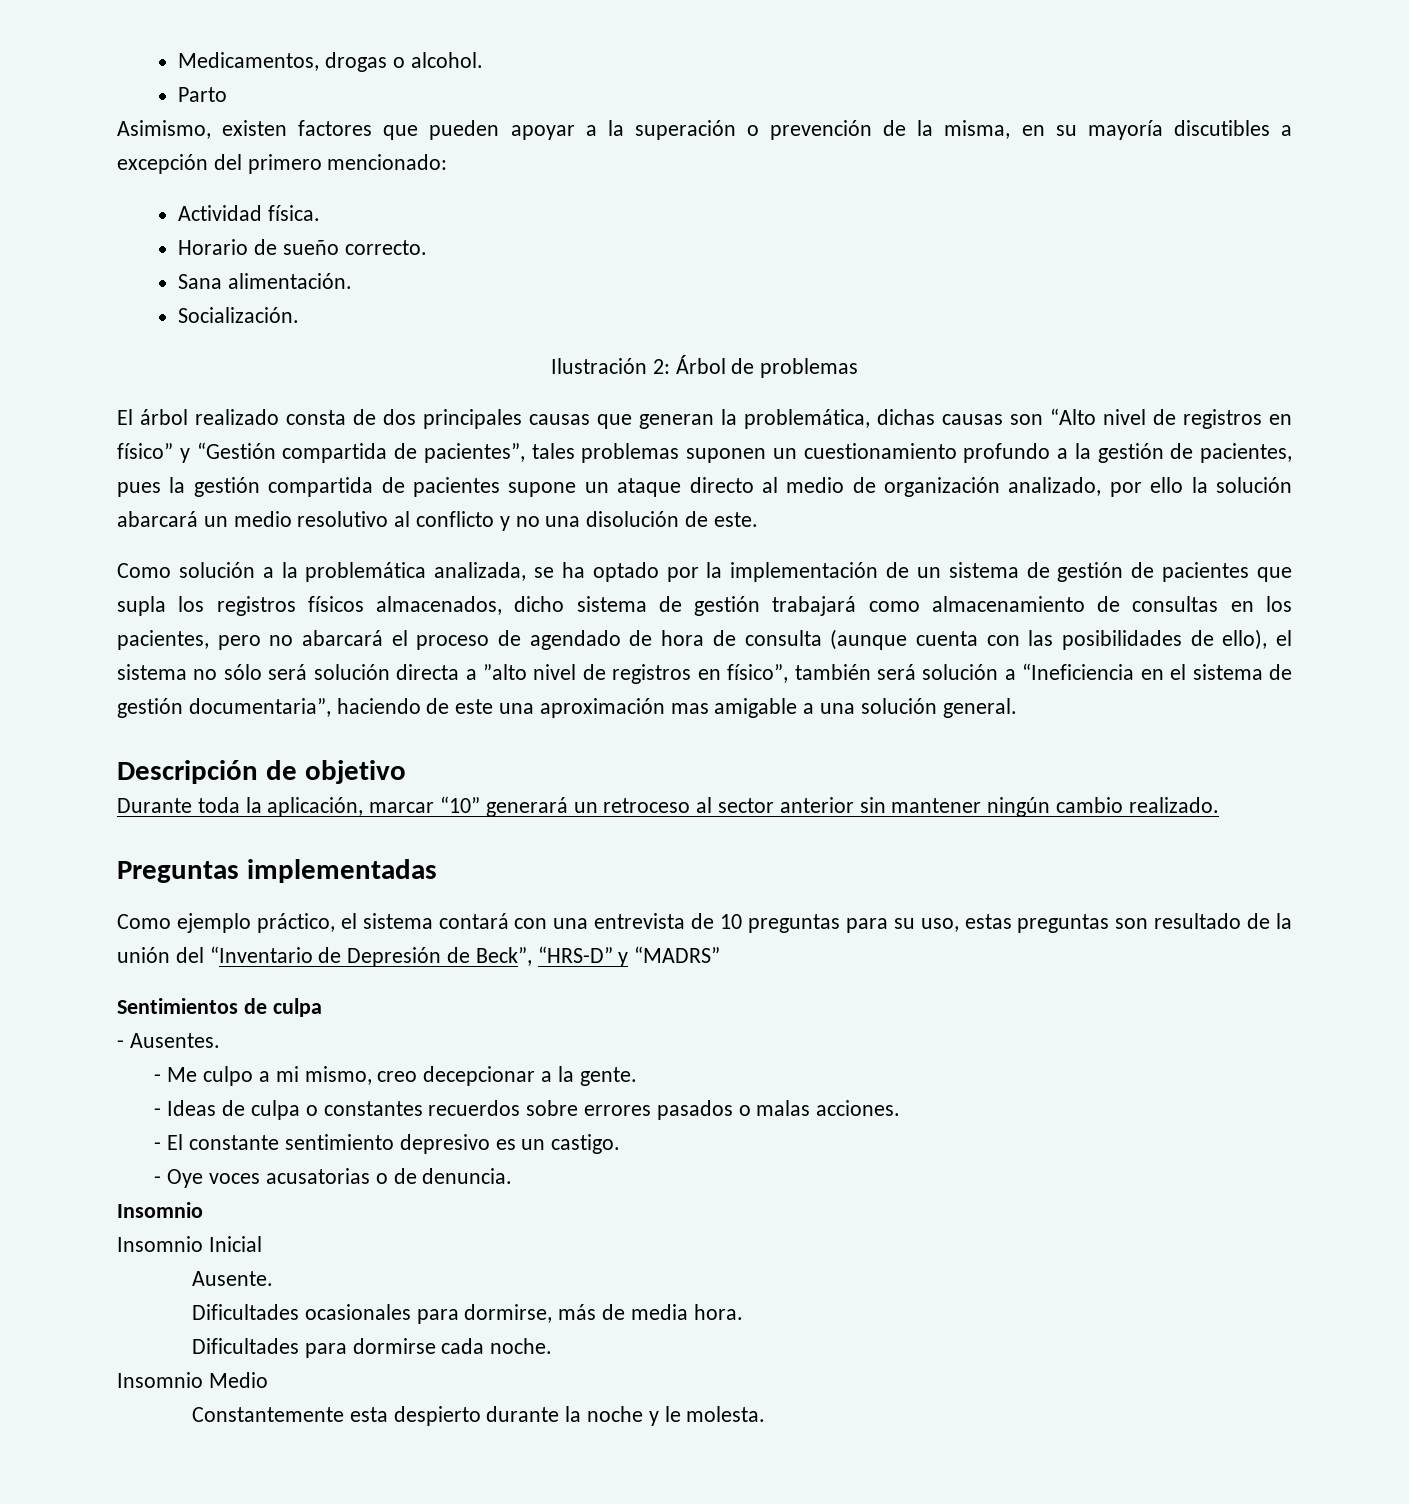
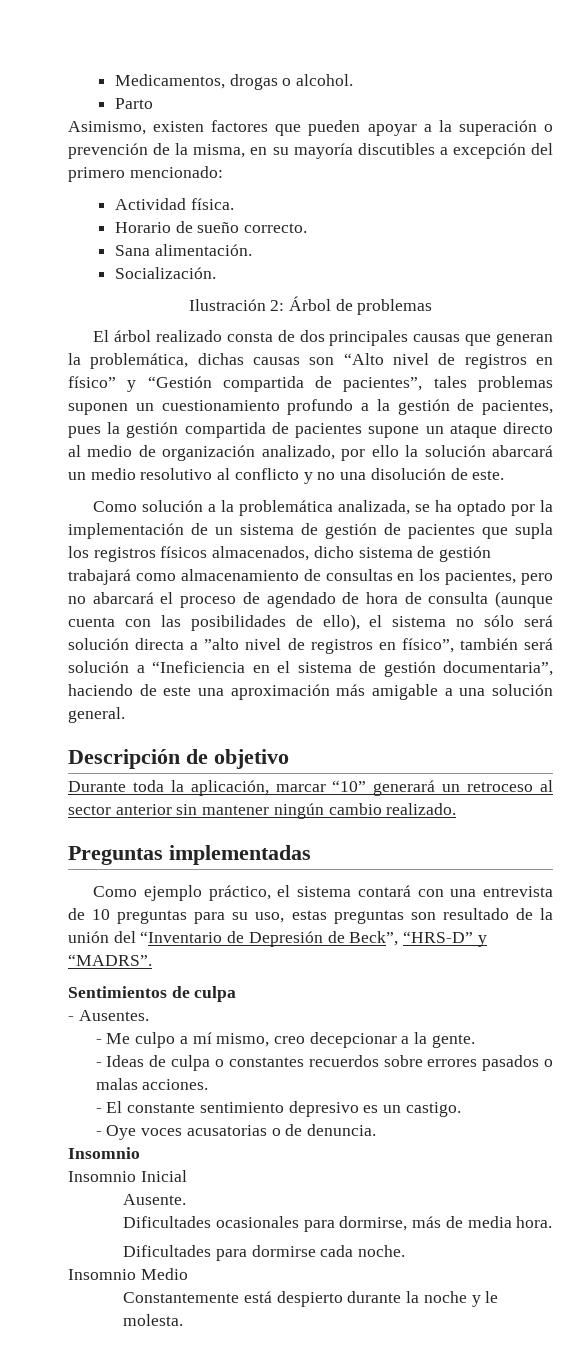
- Como solución a la problemática analizada, se ha optado por la implementación de un sistema de gestión de pacientes que supla los registros físicos almacenados, dicho sistema de gestión trabajará como almacenamiento de consultas en los pacientes, pero no abarcará el proceso de agendado de hora de consulta (aunque cuenta con las posibilidades de ello), el sistema no sólo será solución directa a ”alto nivel de registros en físico”, también será solución a “Ineficiencia en el sistema de gestión documentaria”, haciendo de este una aproximación mas amigable a una solución general.
+ Como solución a la problemática analizada, se ha optado por la implementación de un sistema de gestión de pacientes que supla los registros físicos almacenados, dicho sistema de gestión trabajará como almacenamiento de consultas en los pacientes, pero no abarcará el proceso de agendado de hora de consulta (aunque cuenta con las posibilidades de ello), el sistema no sólo será solución directa a ”alto nivel de registros en físico”, también será solución a “Ineficiencia en el sistema de gestión documentaria”, haciendo de este una aproximación más amigable a una solución general.
- Como ejemplo práctico, el sistema contará con una entrevista de 10 preguntas para su uso, estas preguntas son resultado de la unión del “Inventario de Depresión de Beck”, “HRS-D” y “MADRS”
+ Como ejemplo práctico, el sistema contará con una entrevista de 10 preguntas para su uso, estas preguntas son resultado de la unión del “Inventario de Depresión de Beck”, “HRS-D” y “MADRS”.
- - Me culpo a mi mismo, creo decepcionar a la gente.
+ - Me culpo a mí mismo, creo decepcionar a la gente.
- Constantemente esta despierto durante la noche y le molesta.
+ Constantemente está despierto durante la noche y le molesta.

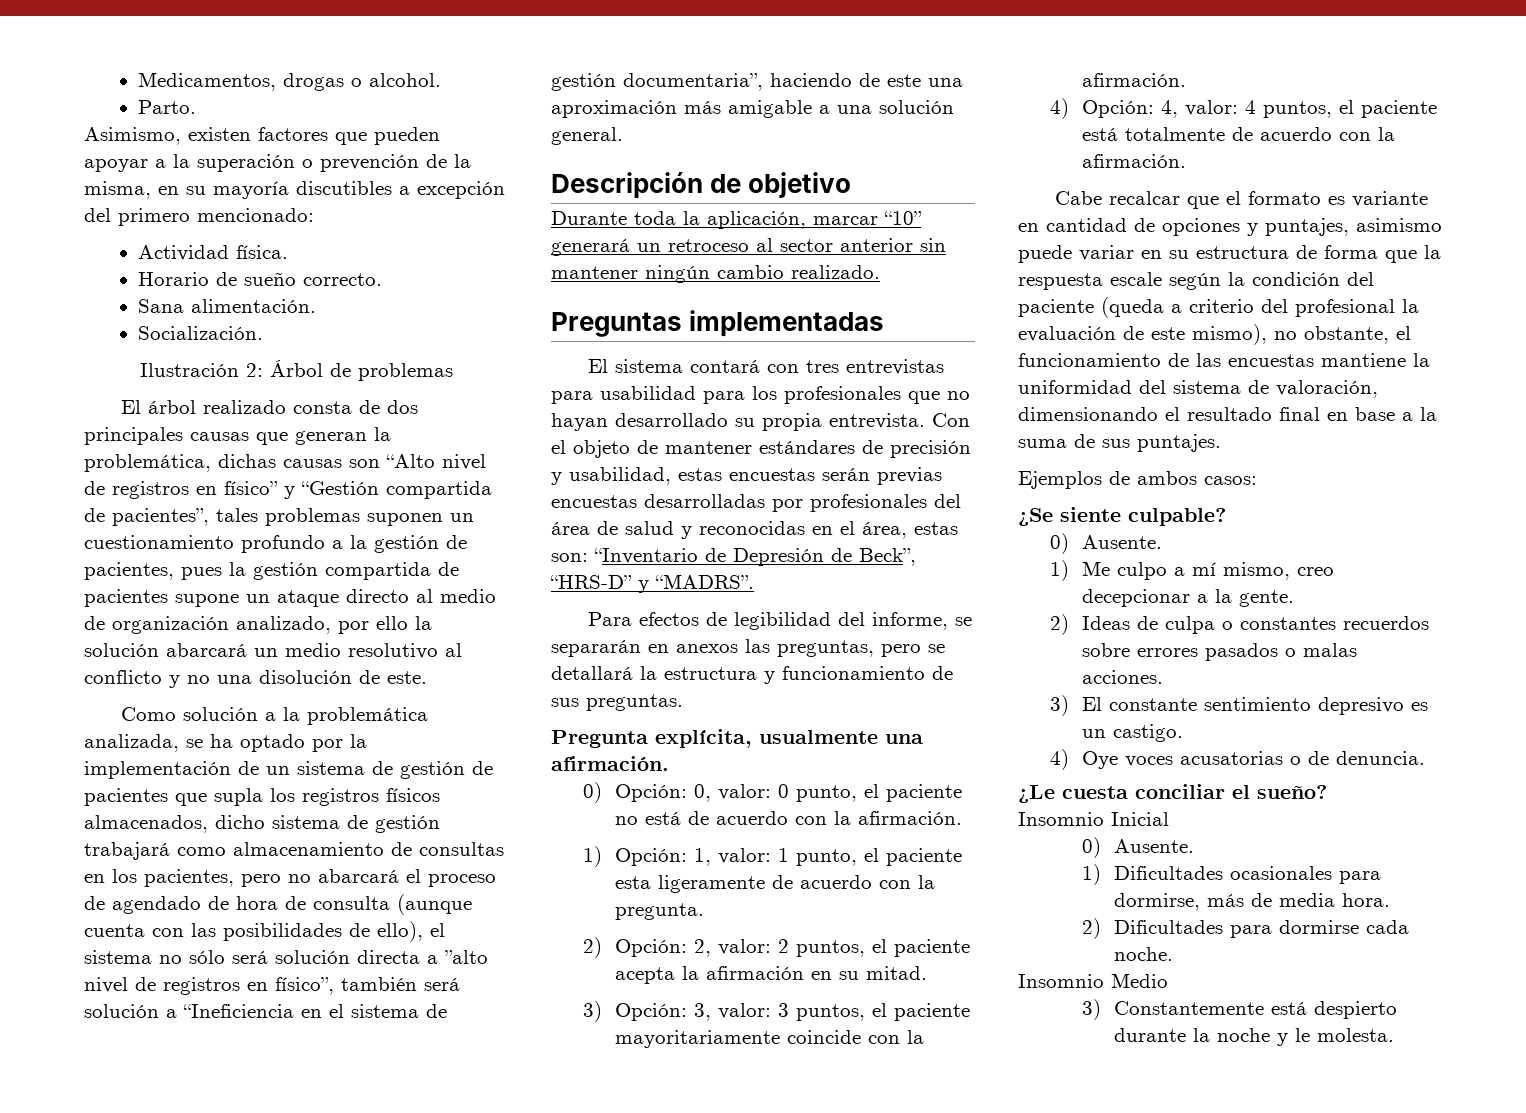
- Parto
+ Parto.
- Como ejemplo práctico, el sistema contará con una entrevista de 10 preguntas para su uso, estas preguntas son resultado de la unión del “Inventario de Depresión de Beck”, “HRS-D” y “MADRS”.
+ El sistema contará con tres entrevistas para usabilidad para los profesionales que no hayan desarrollado su propia entrevista. Con el objeto de mantener estándares de precisión y usabilidad, estas encuestas serán previas encuestas desarrolladas por profesionales del área de salud y reconocidas en el área, estas son: “Inventario de Depresión de Beck”, “HRS-D” y “MADRS”.
- Sentimientos de culpa
- - Ausentes.
- - Me culpo a mí mismo, creo decepcionar a la gente.
+ Para efectos de legibilidad del informe, se separarán en anexos las preguntas, pero se detallará la estructura y funcionamiento de sus preguntas.
+ Pregunta explícita, usualmente una afirmación.
+ 0) Opción: 0, valor: 0 punto, el paciente no está de acuerdo con la afirmación.
+ 1) Opción: 1, valor: 1 punto, el paciente esta ligeramente de acuerdo con la pregunta.
+ 2) Opción: 2, valor: 2 puntos, el paciente acepta la afirmación en su mitad.
+ 3) Opción: 3, valor: 3 puntos, el paciente mayoritariamente coincide con la afirmación.
+ 4) Opción: 4, valor: 4 puntos, el paciente está totalmente de acuerdo con la afirmación.
+ Cabe recalcar que el formato es variante en cantidad de opciones y puntajes, asimismo puede variar en su estructura de forma que la respuesta escale según la condición del paciente (queda a criterio del profesional la evaluación de este mismo), no obstante, el funcionamiento de las encuestas mantiene la uniformidad del sistema de valoración, dimensionando el resultado final en base a la suma de sus puntajes.
+ Ejemplos de ambos casos:
+ ¿Se siente culpable?
+ 0) Ausente.
+ 1) Me culpo a mí mismo, creo decepcionar a la gente.
- - Ideas de culpa o constantes recuerdos sobre errores pasados o malas acciones.
+ 2) Ideas de culpa o constantes recuerdos sobre errores pasados o malas acciones.
- - El constante sentimiento depresivo es un castigo.
+ 3) El constante sentimiento depresivo es un castigo.
- - Oye voces acusatorias o de denuncia.
- Insomnio
+ 4) Oye voces acusatorias o de denuncia.
+ ¿Le cuesta conciliar el sueño?
  Insomnio Inicial
- Ausente.
- Dificultades ocasionales para dormirse, más de media hora.
+ 0) Ausente.
+ 1) Dificultades ocasionales para dormirse, más de media hora.
- Dificultades para dormirse cada noche.
+ 2) Dificultades para dormirse cada noche.
- Constantemente está despierto durante la noche y le molesta.
+ 3) Constantemente está despierto durante la noche y le molesta.

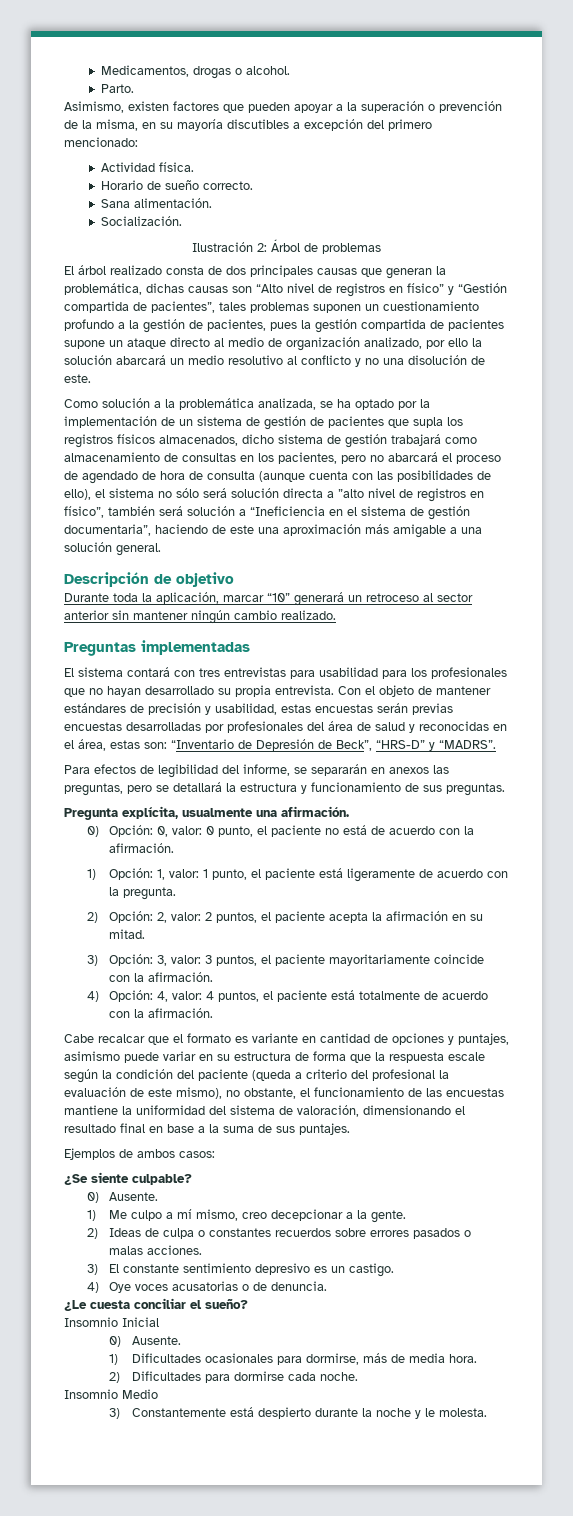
- 1) Opción: 1, valor: 1 punto, el paciente esta ligeramente de acuerdo con la pregunta.
+ 1) Opción: 1, valor: 1 punto, el paciente está ligeramente de acuerdo con la pregunta.

